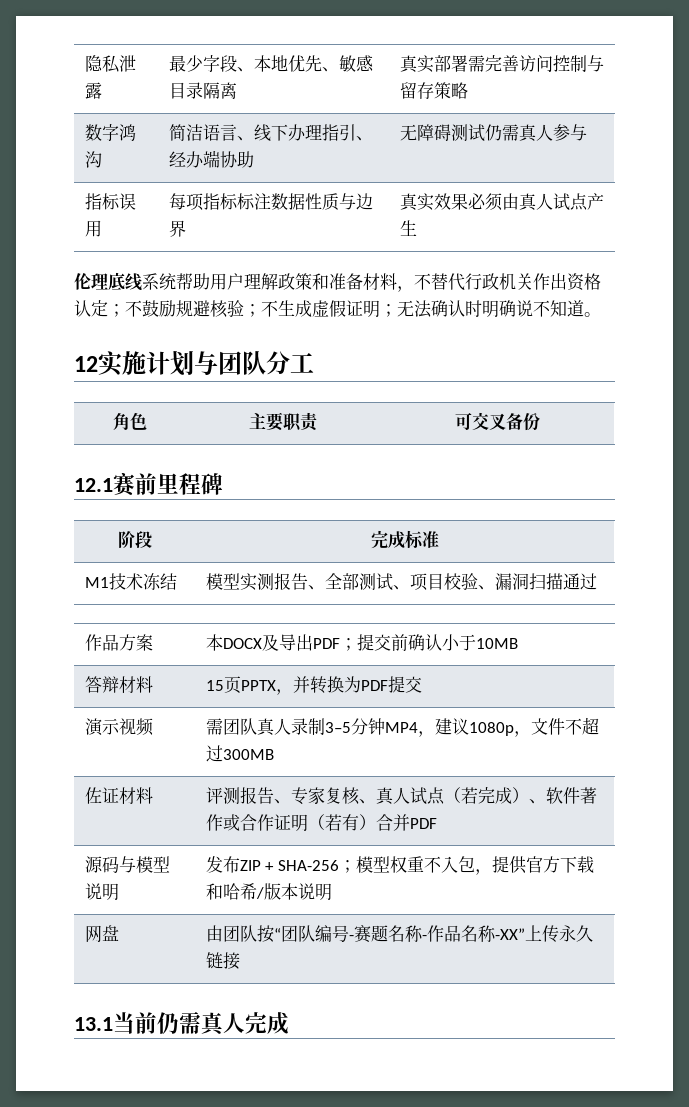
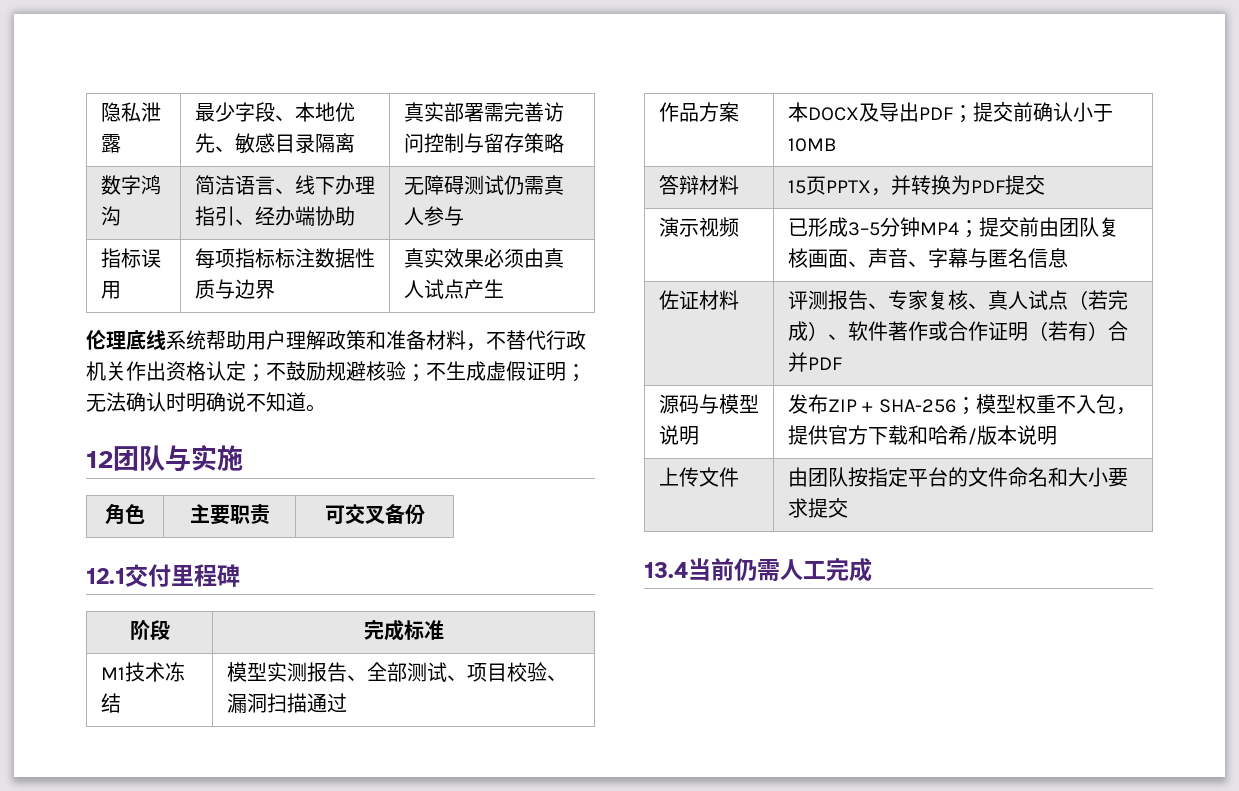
- 12实施计划与团队分工
+ 12团队与实施
- 12.1赛前里程碑
+ 12.1交付里程碑
- 演示视频 | 需团队真人录制3–5分钟MP4，建议1080p，文件不超过300MB
+ 演示视频 | 已形成3–5分钟MP4；提交前由团队复核画面、声音、字幕与匿名信息
- 网盘 | 由团队按“团队编号-赛题名称-作品名称-XX”上传永久链接
- 13.1当前仍需真人完成
+ 上传文件 | 由团队按指定平台的文件命名和大小要求提交
+ 13.4当前仍需人工完成

